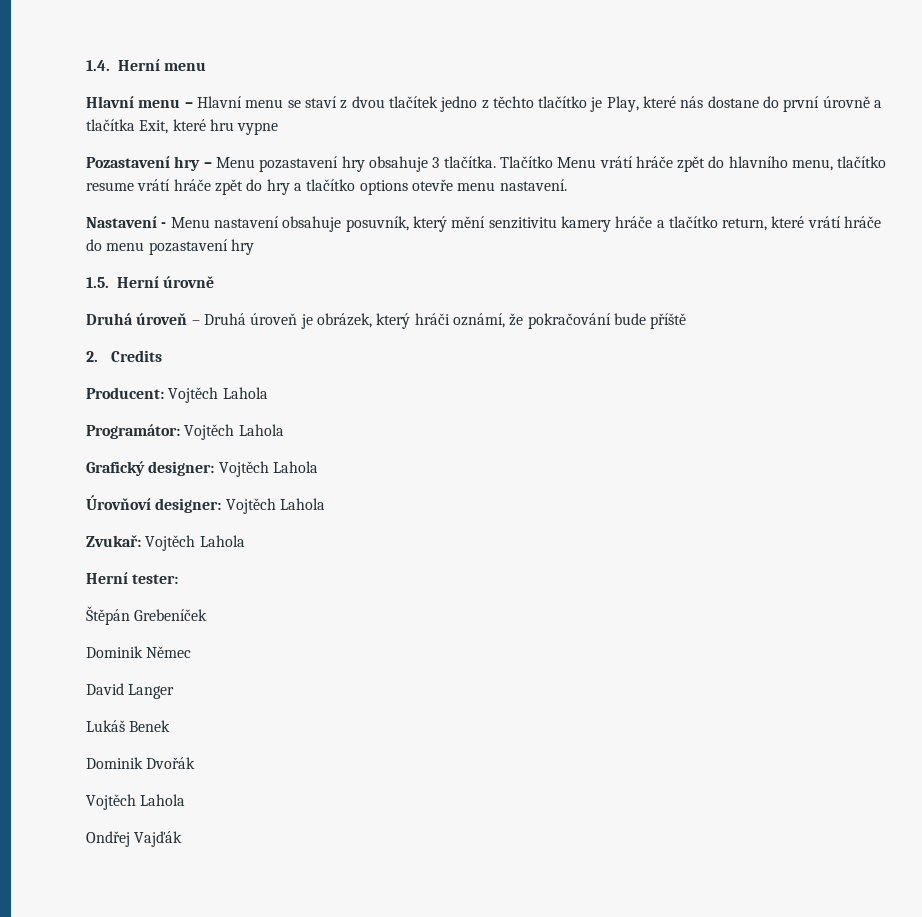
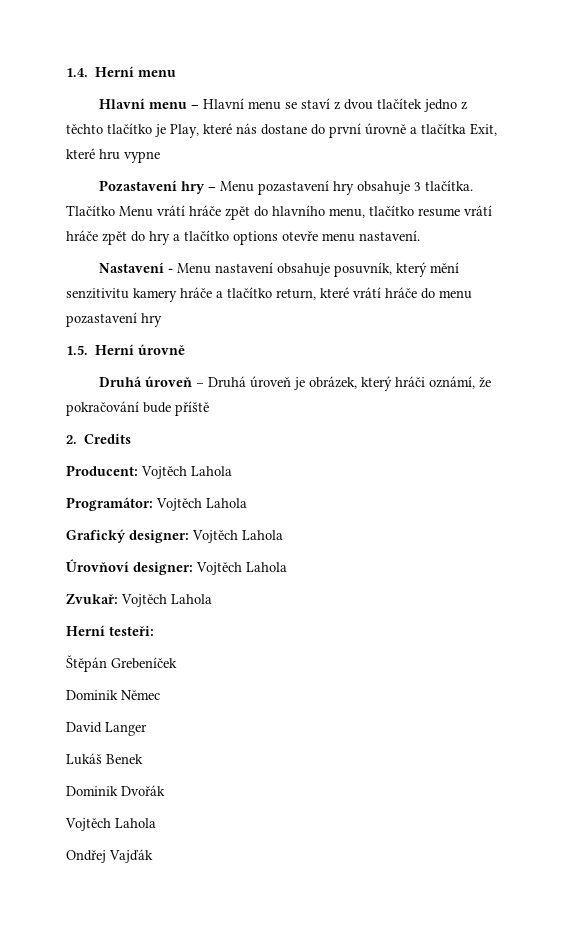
- Herní tester:
+ Herní testeři:

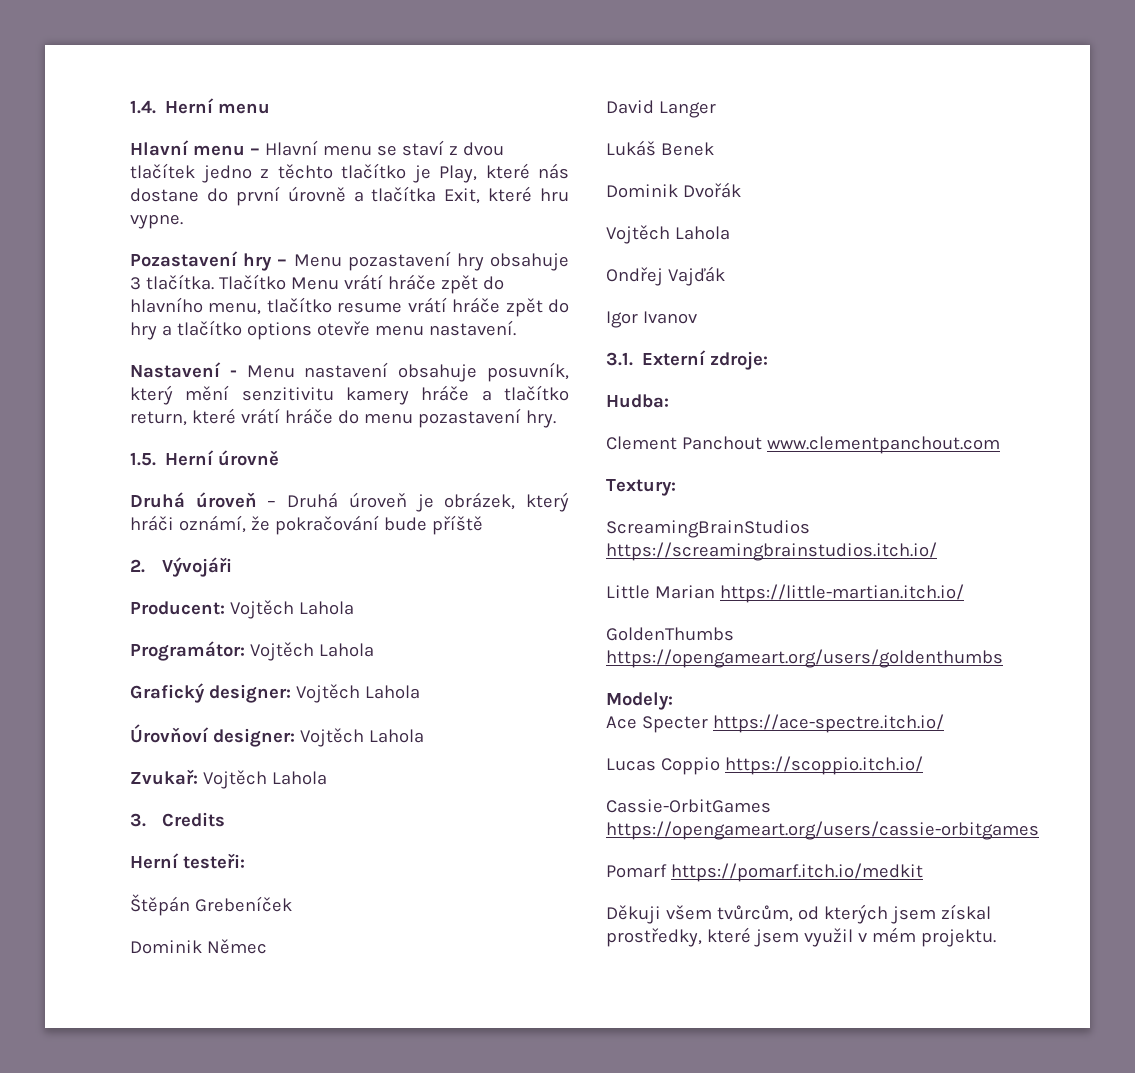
- Hlavní menu – Hlavní menu se staví z dvou tlačítek jedno z těchto tlačítko je Play, které nás dostane do první úrovně a tlačítka Exit, které hru vypne
+ Hlavní menu – Hlavní menu se staví z dvou tlačítek jedno z těchto tlačítko je Play, které nás dostane do první úrovně a tlačítka Exit, které hru vypne.
- Nastavení - Menu nastavení obsahuje posuvník, který mění senzitivitu kamery hráče a tlačítko return, které vrátí hráče do menu pozastavení hry
+ Nastavení - Menu nastavení obsahuje posuvník, který mění senzitivitu kamery hráče a tlačítko return, které vrátí hráče do menu pozastavení hry.
- 2. Credits
+ 2. Vývojáři
+ 3. Credits
+ Igor Ivanov
+ 3.1. Externí zdroje:
+ Hudba:
+ Clement Panchout www.clementpanchout.com
+ Textury:
+ ScreamingBrainStudios https://screamingbrainstudios.itch.io/
+ Little Marian https://little-martian.itch.io/
+ GoldenThumbs https://opengameart.org/users/goldenthumbs
+ Modely:
+ Ace Specter https://ace-spectre.itch.io/
+ Lucas Coppio https://scoppio.itch.io/
+ Cassie-OrbitGames https://opengameart.org/users/cassie-orbitgames
+ Pomarf https://pomarf.itch.io/medkit
+ Děkuji všem tvůrcům, od kterých jsem získal prostředky, které jsem využil v mém projektu.

